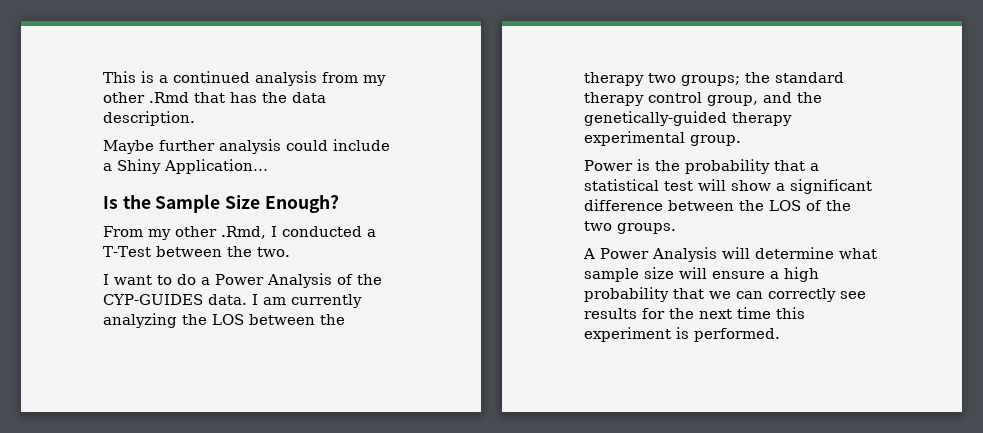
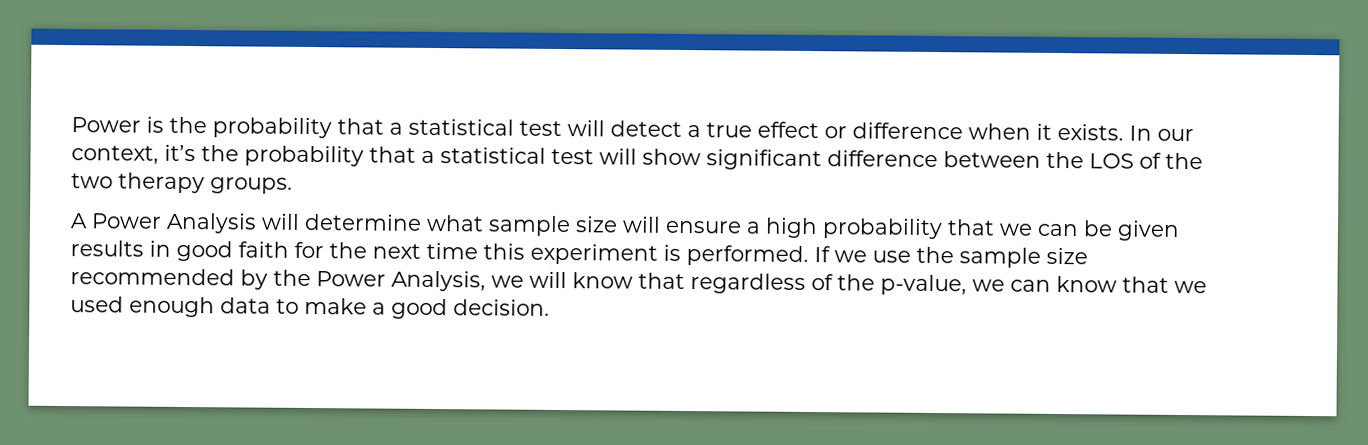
- This is a continued analysis from my other .Rmd that has the data description.
- Maybe further analysis could include a Shiny Application…
- Is the Sample Size Enough?
- From my other .Rmd, I conducted a T-Test between the two.
- I want to do a Power Analysis of the CYP-GUIDES data. I am currently analyzing the LOS between the therapy two groups; the standard therapy control group, and the genetically-guided therapy experimental group.
- Power is the probability that a statistical test will show a significant difference between the LOS of the two groups.
+ Power is the probability that a statistical test will detect a true effect or difference when it exists. In our context, it’s the probability that a statistical test will show significant difference between the LOS of the two therapy groups.
- A Power Analysis will determine what sample size will ensure a high probability that we can correctly see results for the next time this experiment is performed.
+ A Power Analysis will determine what sample size will ensure a high probability that we can be given results in good faith for the next time this experiment is performed.
+ If we use the sample size recommended by the Power Analysis, we will know that regardless of the p-value, we can know that we used enough data to make a good decision.

